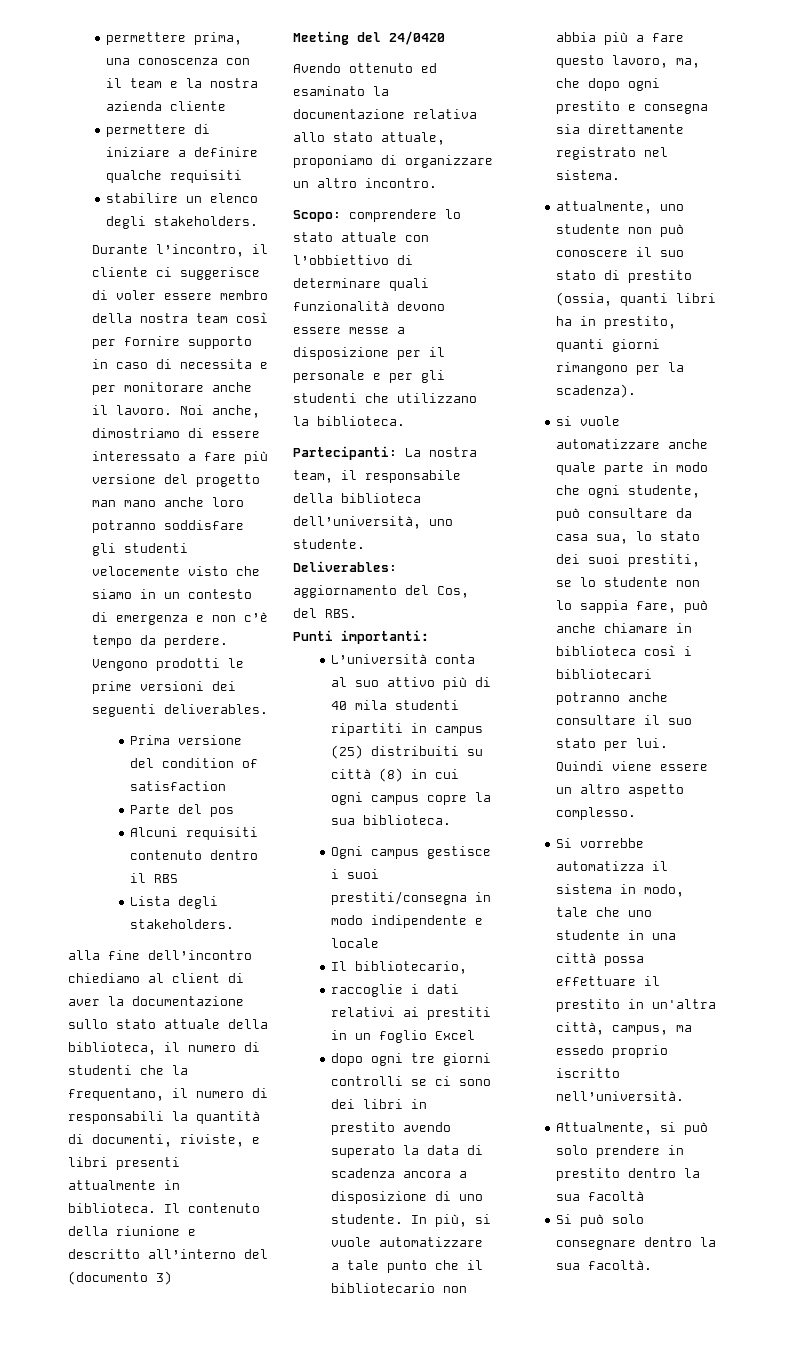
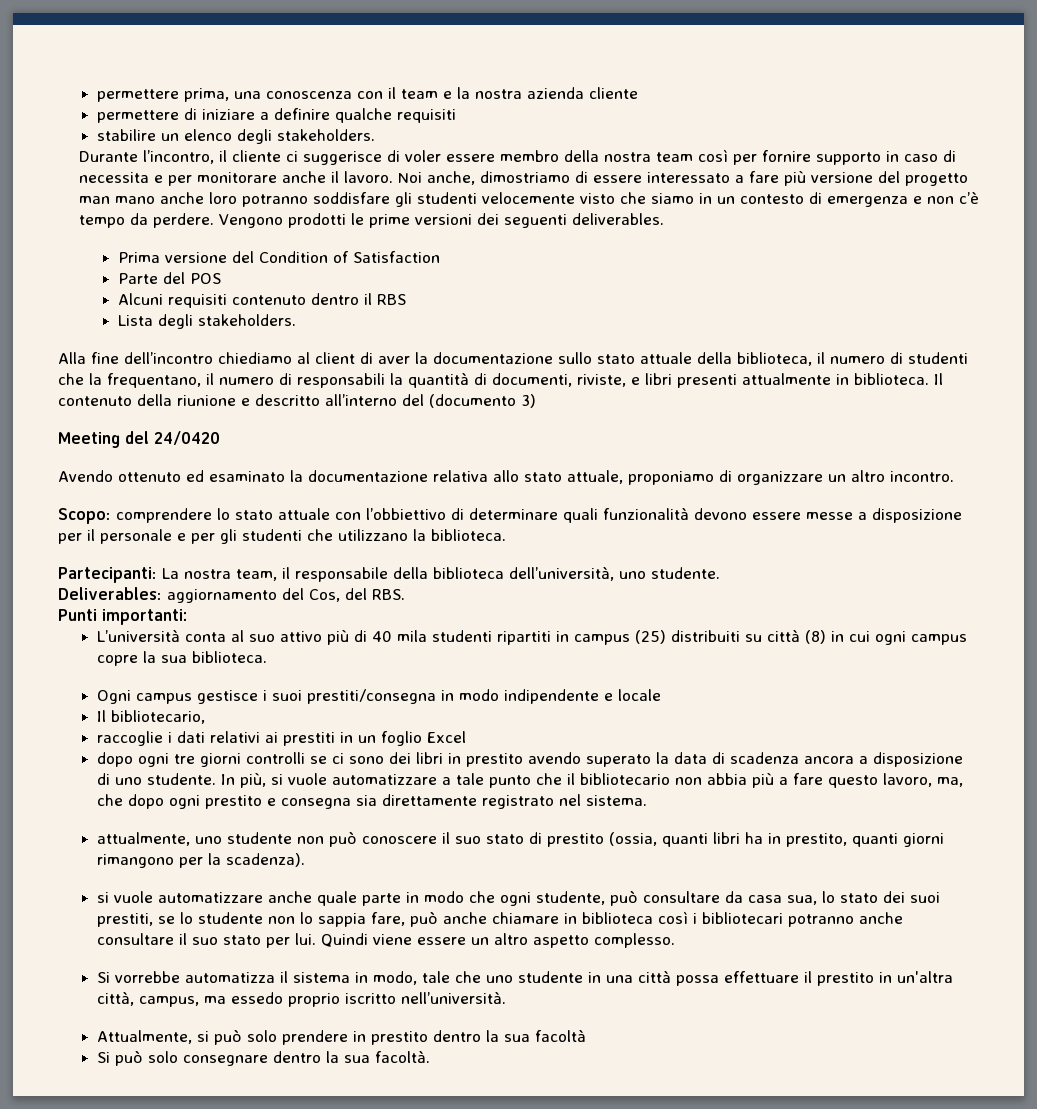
- Prima versione del condition of satisfaction
+ Prima versione del Condition of Satisfaction
- Parte del pos
+ Parte del POS
- alla fine dell’incontro chiediamo al client di aver la documentazione sullo stato attuale della biblioteca, il numero di studenti che la frequentano, il numero di responsabili la quantità di documenti, riviste, e libri presenti attualmente in biblioteca.
+ Alla fine dell’incontro chiediamo al client di aver la documentazione sullo stato attuale della biblioteca, il numero di studenti che la frequentano, il numero di responsabili la quantità di documenti, riviste, e libri presenti attualmente in biblioteca.

